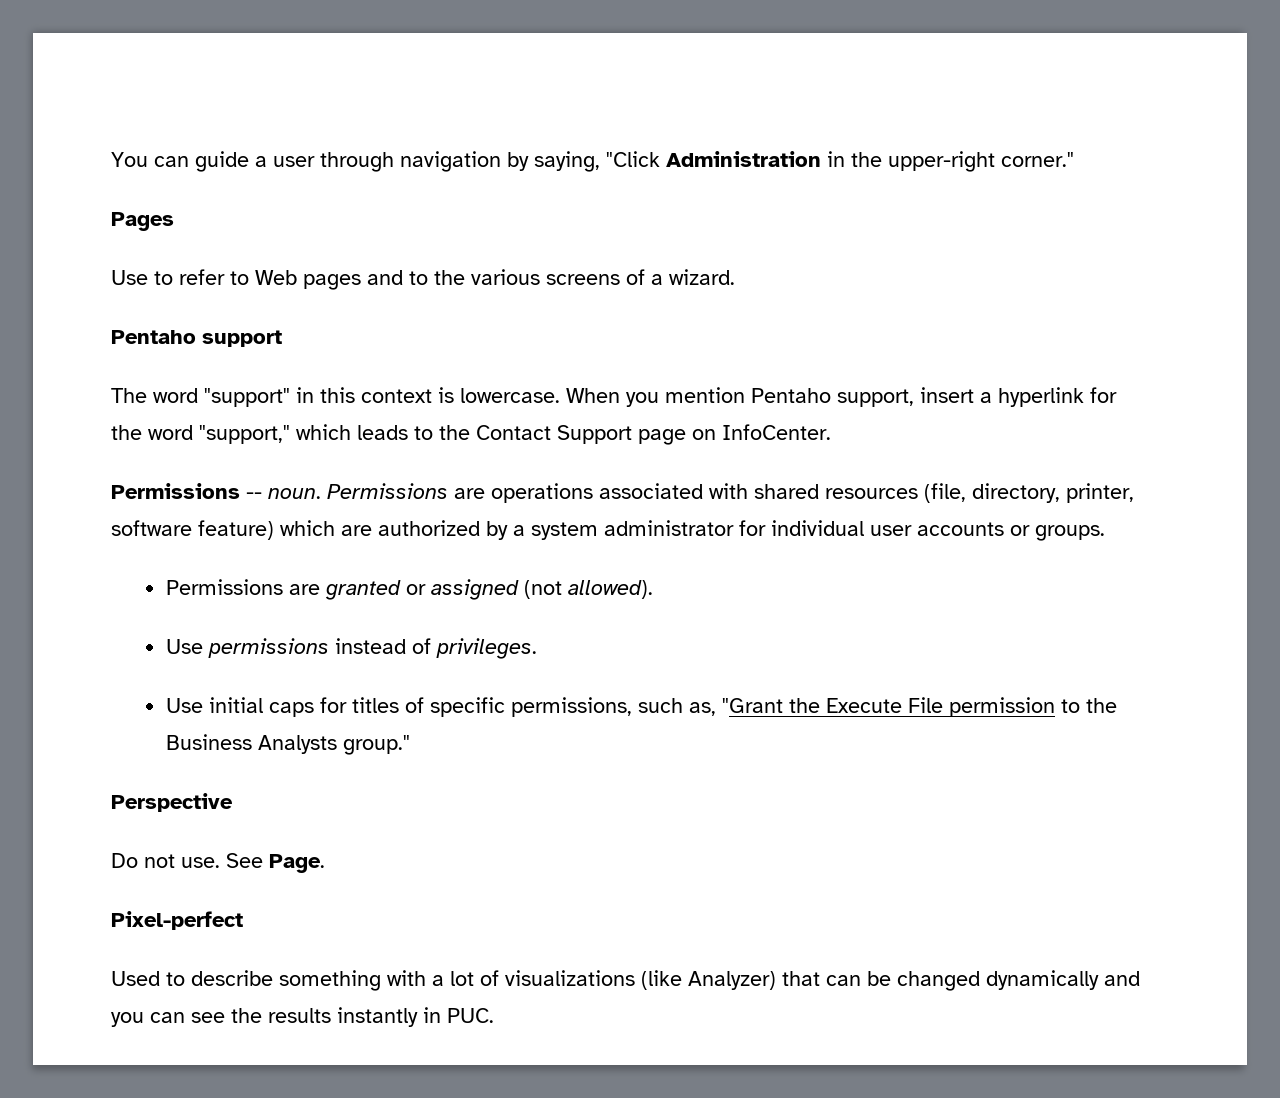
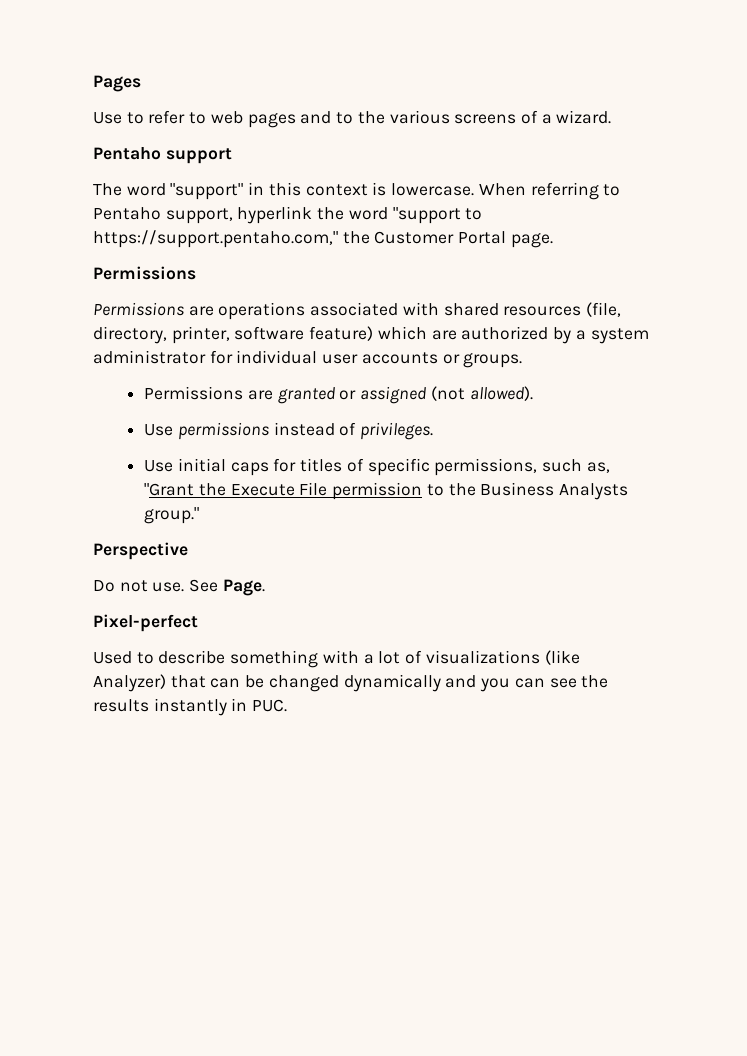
- You can guide a user through navigation by saying, "Click Administration in the upper-right corner."
- Use to refer to Web pages and to the various screens of a wizard.
+ Use to refer to web pages and to the various screens of a wizard.
- When you mention Pentaho support, insert a hyperlink for the word "support," which leads to the Contact Support page on InfoCenter.
- Permissions -- noun. Permissions are operations associated with shared resources (file, directory, printer, software feature) which are authorized by a system administrator for individual user accounts or groups.
+ When referring to Pentaho support, hyperlink the word "support to https://support.pentaho.com," the Customer Portal page.
+ Permissions
+ Permissions are operations associated with shared resources (file, directory, printer, software feature) which are authorized by a system administrator for individual user accounts or groups.

